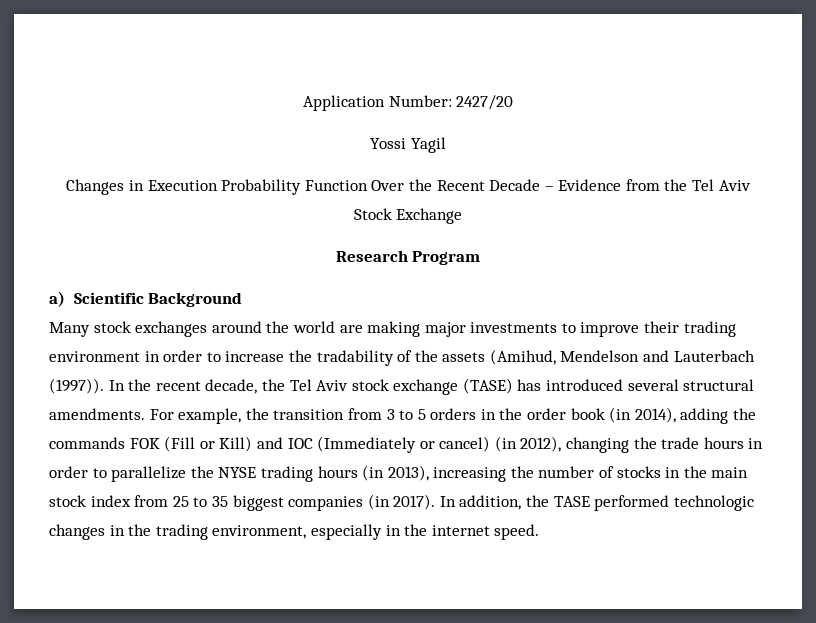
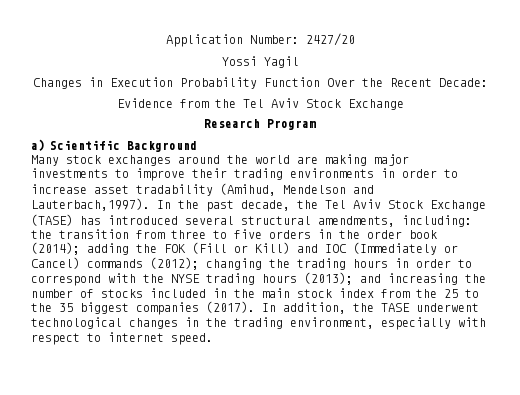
- Changes in Execution Probability Function Over the Recent Decade – Evidence from the Tel Aviv Stock Exchange
+ Changes in Execution Probability Function Over the Recent Decade:
+ Evidence from the Tel Aviv Stock Exchange
- Many stock exchanges around the world are making major investments to improve their trading environment in order to increase the tradability of the assets (Amihud, Mendelson and Lauterbach (1997)).
+ Many stock exchanges around the world are making major investments to improve their trading environments in order to increase asset tradability (Amihud, Mendelson and Lauterbach,1997).
- In the recent decade, the Tel Aviv stock exchange (TASE) has introduced several structural amendments. For example, the transition from 3 to 5 orders in the order book (in 2014), adding the commands FOK (Fill or Kill) and IOC (Immediately or cancel) (in 2012), changing the trade hours in order to parallelize the NYSE trading hours (in 2013), increasing the number of stocks in the main stock index from 25 to 35 biggest companies (in 2017).
+ In the past decade, the Tel Aviv Stock Exchange (TASE) has introduced several structural amendments, including: the transition from three to five orders in the order book (2014); adding the FOK (Fill or Kill) and IOC (Immediately or Cancel) commands (2012); changing the trading hours in order to correspond with the NYSE trading hours (2013); and increasing the number of stocks included in the main stock index from the 25 to the 35 biggest companies (2017).
- In addition, the TASE performed technologic changes in the trading environment, especially in the internet speed.
+ In addition, the TASE underwent technological changes in the trading environment, especially with respect to internet speed.

